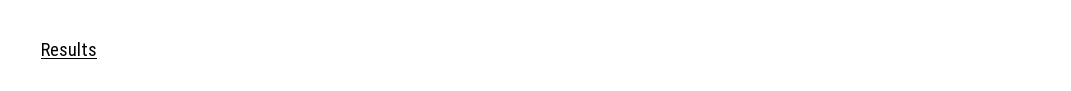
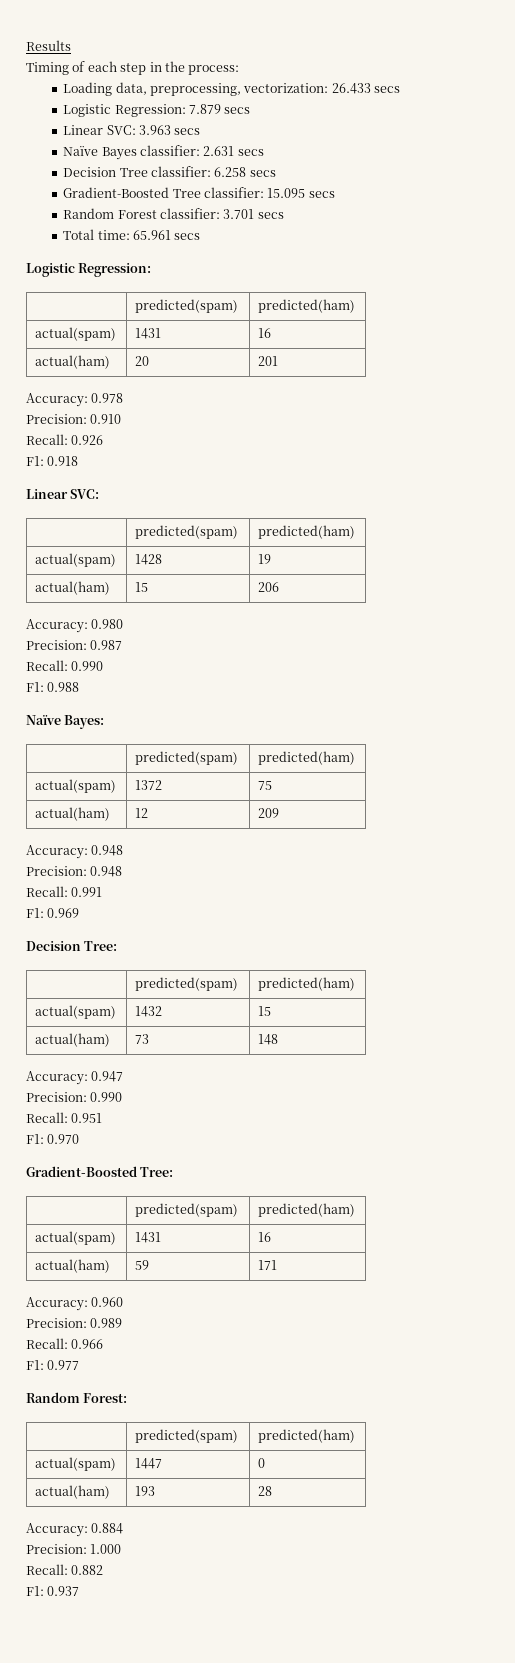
+ Timing of each step in the process:
+ Loading data, preprocessing, vectorization: 26.433 secs
+ Logistic Regression: 7.879 secs
+ Linear SVC: 3.963 secs
+ Naïve Bayes classifier: 2.631 secs
+ Decision Tree classifier: 6.258 secs
+ Gradient-Boosted Tree classifier: 15.095 secs
+ Random Forest classifier: 3.701 secs
+ Total time: 65.961 secs
+ Logistic Regression:
+ | predicted(spam) | predicted(ham)
+ actual(spam) | 1431 | 16
+ actual(ham) | 20 | 201
+ Accuracy: 0.978
+ Precision: 0.910
+ Recall: 0.926
+ F1: 0.918
+ Linear SVC:
+ | predicted(spam) | predicted(ham)
+ actual(spam) | 1428 | 19
+ actual(ham) | 15 | 206
+ Accuracy: 0.980
+ Precision: 0.987
+ Recall: 0.990
+ F1: 0.988
+ Naïve Bayes:
+ | predicted(spam) | predicted(ham)
+ actual(spam) | 1372 | 75
+ actual(ham) | 12 | 209
+ Accuracy: 0.948
+ Precision: 0.948
+ Recall: 0.991
+ F1: 0.969
+ Decision Tree:
+ | predicted(spam) | predicted(ham)
+ actual(spam) | 1432 | 15
+ actual(ham) | 73 | 148
+ Accuracy: 0.947
+ Precision: 0.990
+ Recall: 0.951
+ F1: 0.970
+ Gradient-Boosted Tree:
+ | predicted(spam) | predicted(ham)
+ actual(spam) | 1431 | 16
+ actual(ham) | 59 | 171
+ Accuracy: 0.960
+ Precision: 0.989
+ Recall: 0.966
+ F1: 0.977
+ Random Forest:
+ | predicted(spam) | predicted(ham)
+ actual(spam) | 1447 | 0
+ actual(ham) | 193 | 28
+ Accuracy: 0.884
+ Precision: 1.000
+ Recall: 0.882
+ F1: 0.937

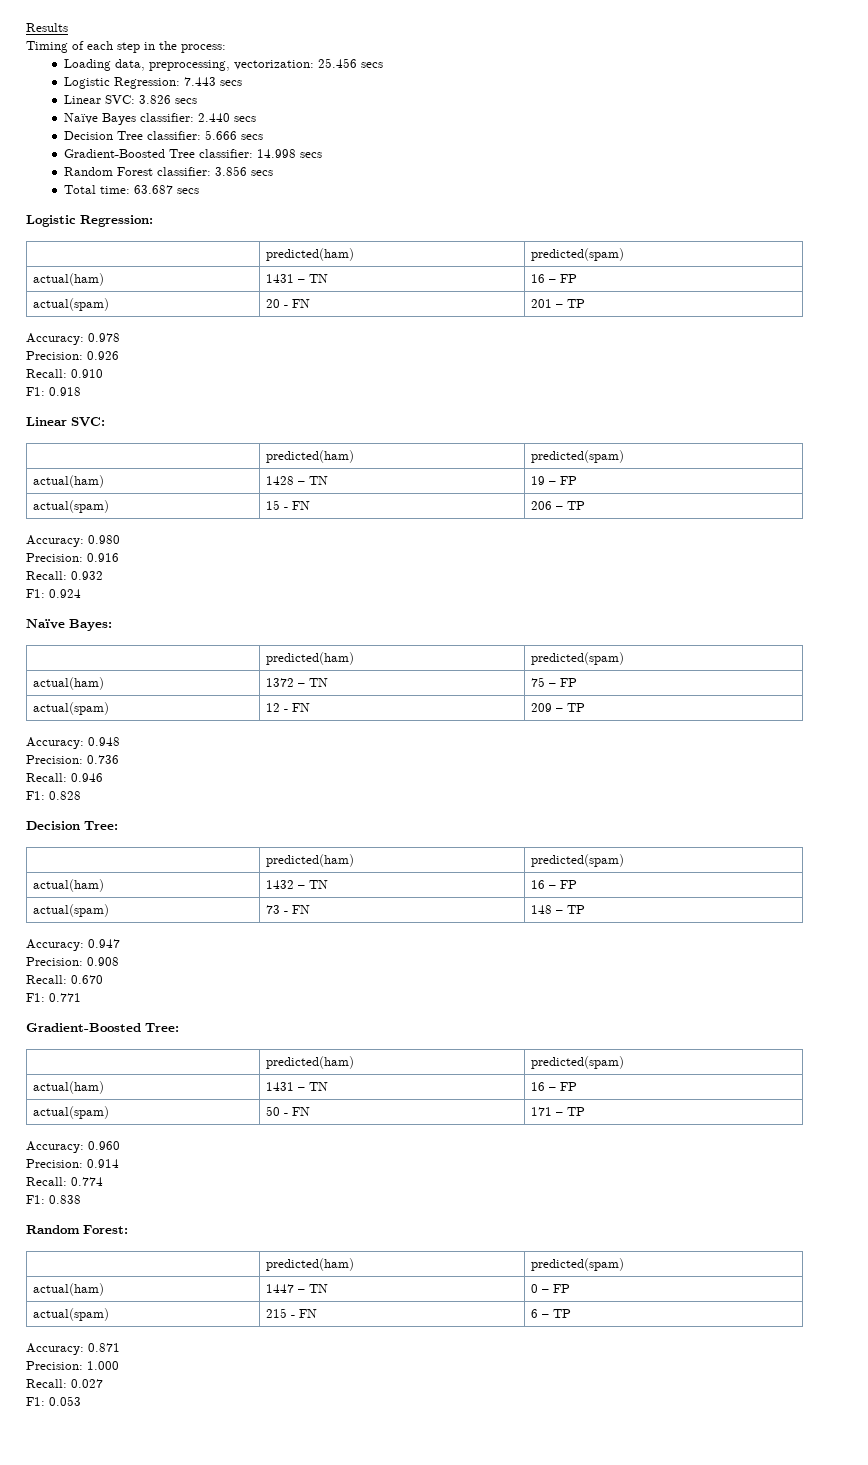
- Loading data, preprocessing, vectorization: 26.433 secs
- Logistic Regression: 7.879 secs
+ Loading data, preprocessing, vectorization: 25.456 secs
+ Logistic Regression: 7.443 secs
- Linear SVC: 3.963 secs
+ Linear SVC: 3.826 secs
- Naïve Bayes classifier: 2.631 secs
+ Naïve Bayes classifier: 2.440 secs
- Decision Tree classifier: 6.258 secs
+ Decision Tree classifier: 5.666 secs
- Gradient-Boosted Tree classifier: 15.095 secs
+ Gradient-Boosted Tree classifier: 14.998 secs
- Random Forest classifier: 3.701 secs
+ Random Forest classifier: 3.856 secs
- Total time: 65.961 secs
+ Total time: 63.687 secs
  Logistic Regression:
- | predicted(spam) | predicted(ham)
- actual(spam) | 1431 | 16
- actual(ham) | 20 | 201
+ | predicted(ham) | predicted(spam)
+ actual(ham) | 1431 – TN | 16 – FP
+ actual(spam) | 20 - FN | 201 – TP
- Precision: 0.910
- Recall: 0.926
+ Precision: 0.926
+ Recall: 0.910
  F1: 0.918
  Linear SVC:
- | predicted(spam) | predicted(ham)
- actual(spam) | 1428 | 19
- actual(ham) | 15 | 206
+ | predicted(ham) | predicted(spam)
+ actual(ham) | 1428 – TN | 19 – FP
+ actual(spam) | 15 - FN | 206 – TP
- Precision: 0.987
- Recall: 0.990
- F1: 0.988
+ Precision: 0.916
+ Recall: 0.932
+ F1: 0.924
  Naïve Bayes:
- | predicted(spam) | predicted(ham)
- actual(spam) | 1372 | 75
- actual(ham) | 12 | 209
+ | predicted(ham) | predicted(spam)
+ actual(ham) | 1372 – TN | 75 – FP
+ actual(spam) | 12 - FN | 209 – TP
- Precision: 0.948
- Recall: 0.991
- F1: 0.969
+ Precision: 0.736
+ Recall: 0.946
+ F1: 0.828
  Decision Tree:
- | predicted(spam) | predicted(ham)
- actual(spam) | 1432 | 15
- actual(ham) | 73 | 148
+ | predicted(ham) | predicted(spam)
+ actual(ham) | 1432 – TN | 16 – FP
+ actual(spam) | 73 - FN | 148 – TP
- Precision: 0.990
- Recall: 0.951
- F1: 0.970
+ Precision: 0.908
+ Recall: 0.670
+ F1: 0.771
  Gradient-Boosted Tree:
- | predicted(spam) | predicted(ham)
- actual(spam) | 1431 | 16
- actual(ham) | 59 | 171
+ | predicted(ham) | predicted(spam)
+ actual(ham) | 1431 – TN | 16 – FP
+ actual(spam) | 50 - FN | 171 – TP
- Precision: 0.989
- Recall: 0.966
- F1: 0.977
+ Precision: 0.914
+ Recall: 0.774
+ F1: 0.838
  Random Forest:
- | predicted(spam) | predicted(ham)
- actual(spam) | 1447 | 0
- actual(ham) | 193 | 28
- Accuracy: 0.884
+ | predicted(ham) | predicted(spam)
+ actual(ham) | 1447 – TN | 0 – FP
+ actual(spam) | 215 - FN | 6 – TP
+ Accuracy: 0.871
- Recall: 0.882
- F1: 0.937
+ Recall: 0.027
+ F1: 0.053

